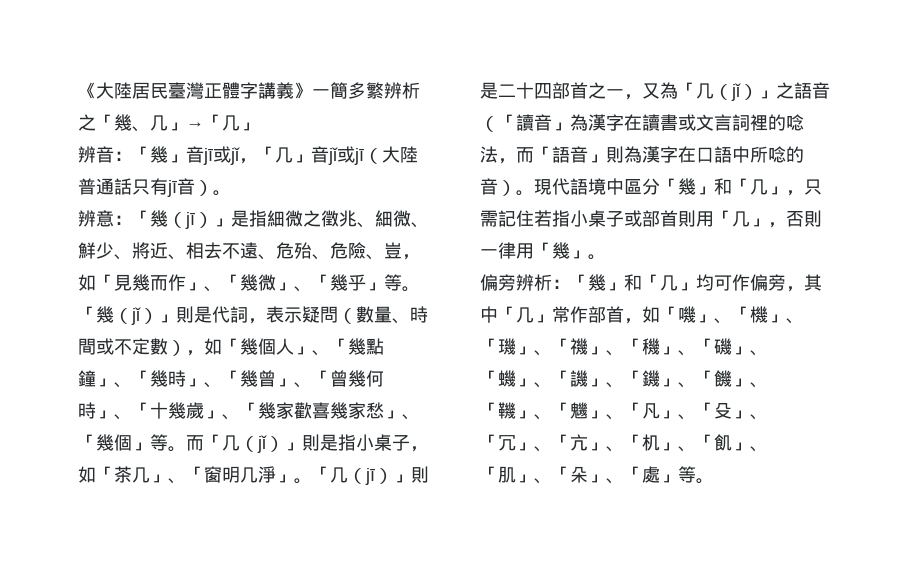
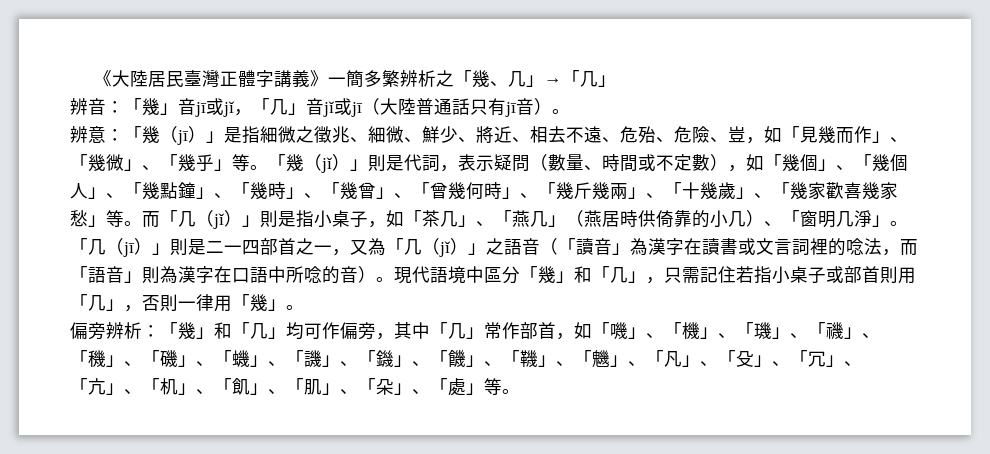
- 「幾（jǐ）」則是代詞，表示疑問（數量、時間或不定數），如「幾個人」、「幾點鐘」、「幾時」、「幾曾」、「曾幾何時」、「十幾歲」、「幾家歡喜幾家愁」、「幾個」等。
+ 「幾（jǐ）」則是代詞，表示疑問（數量、時間或不定數），如「幾個」、「幾個人」、「幾點鐘」、「幾時」、「幾曾」、「曾幾何時」、「幾斤幾兩」、「十幾歲」、「幾家歡喜幾家愁」等。
- 而「几（jǐ）」則是指小桌子，如「茶几」、「窗明几淨」。
+ 而「几（jǐ）」則是指小桌子，如「茶几」、「燕几」（燕居時供倚靠的小几）、「窗明几淨」。
- 「几（jī）」則是二十四部首之一，又為「几（jǐ）」之語音（「讀音」為漢字在讀書或文言詞裡的唸法，而「語音」則為漢字在口語中所唸的音）。
+ 「几（jī）」則是二一四部首之一，又為「几（jǐ）」之語音（「讀音」為漢字在讀書或文言詞裡的唸法，而「語音」則為漢字在口語中所唸的音）。

